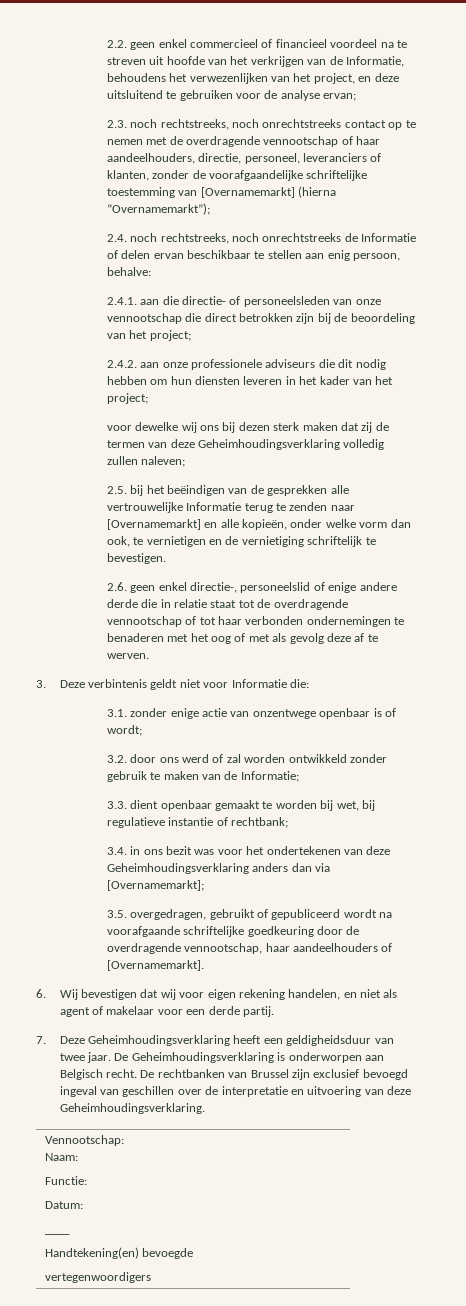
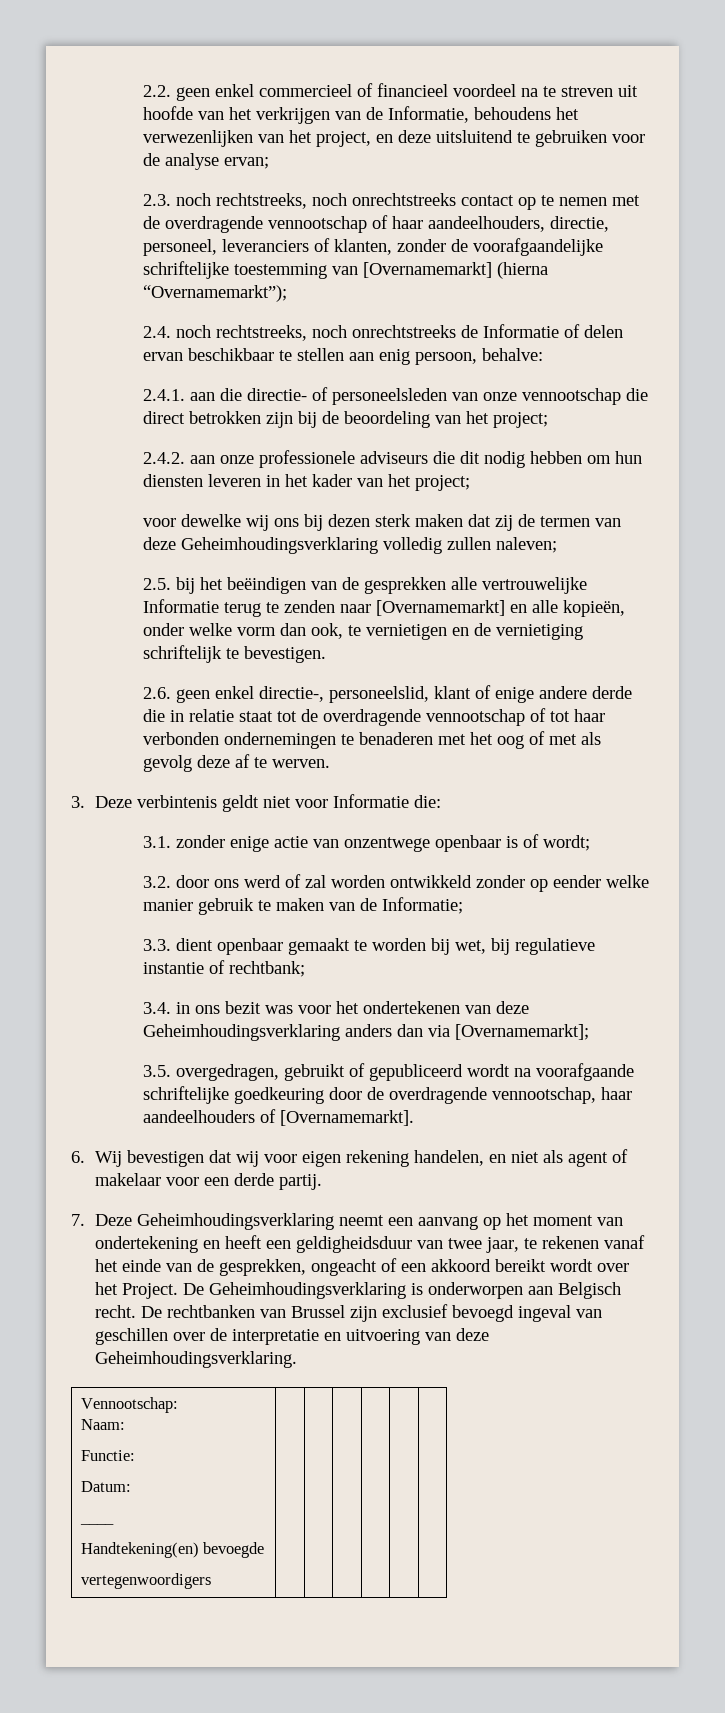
- 2.6. geen enkel directie-, personeelslid of enige andere derde die in relatie staat tot de overdragende vennootschap of tot haar verbonden ondernemingen te benaderen met het oog of met als gevolg deze af te werven.
+ 2.6. geen enkel directie-, personeelslid, klant of enige andere derde die in relatie staat tot de overdragende vennootschap of tot haar verbonden ondernemingen te benaderen met het oog of met als gevolg deze af te werven.
- 3.2. door ons werd of zal worden ontwikkeld zonder gebruik te maken van de Informatie;
+ 3.2. door ons werd of zal worden ontwikkeld zonder op eender welke manier gebruik te maken van de Informatie;
- 7. Deze Geheimhoudingsverklaring heeft een geldigheidsduur van twee jaar.
+ 7. Deze Geheimhoudingsverklaring neemt een aanvang op het moment van ondertekening en heeft een geldigheidsduur van twee jaar, te rekenen vanaf het einde van de gesprekken, ongeacht of een akkoord bereikt wordt over het Project.

